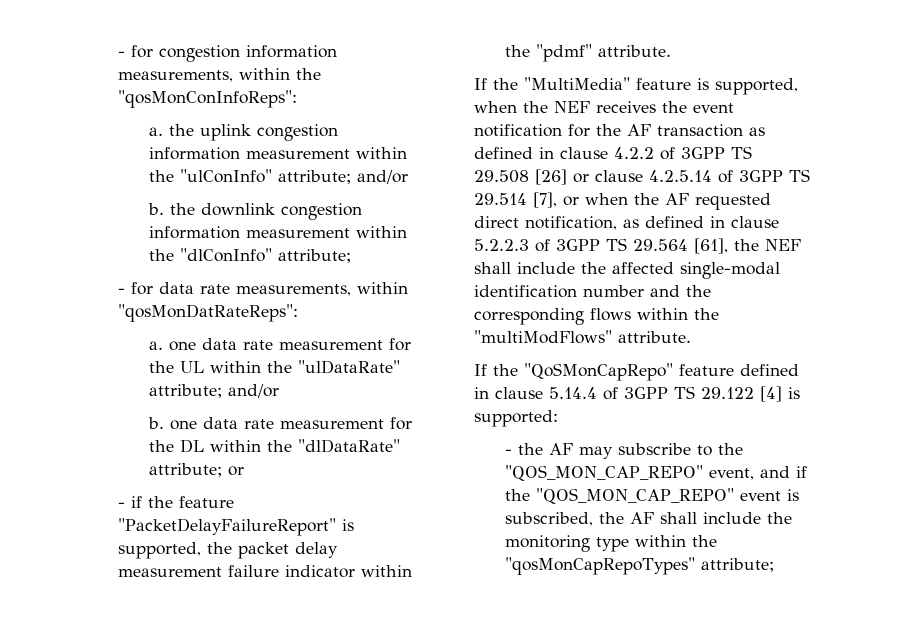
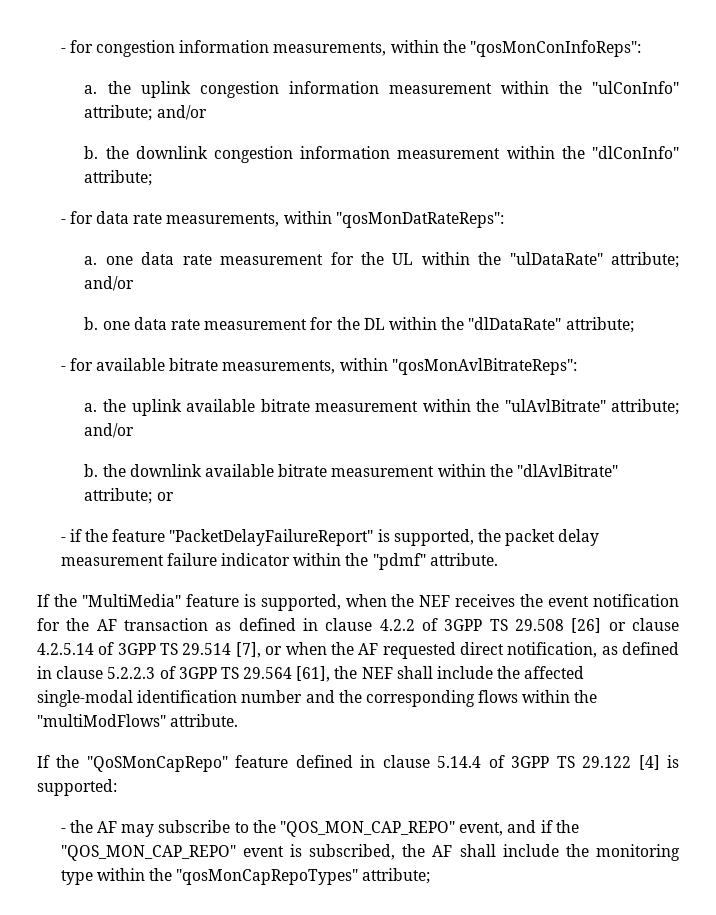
- b. one data rate measurement for the DL within the "dlDataRate" attribute; or
+ b. one data rate measurement for the DL within the "dlDataRate" attribute;
+ - for available bitrate measurements, within "qosMonAvlBitrateReps":
+ a. the uplink available bitrate measurement within the "ulAvlBitrate" attribute; and/or
+ b. the downlink available bitrate measurement within the "dlAvlBitrate" attribute; or

